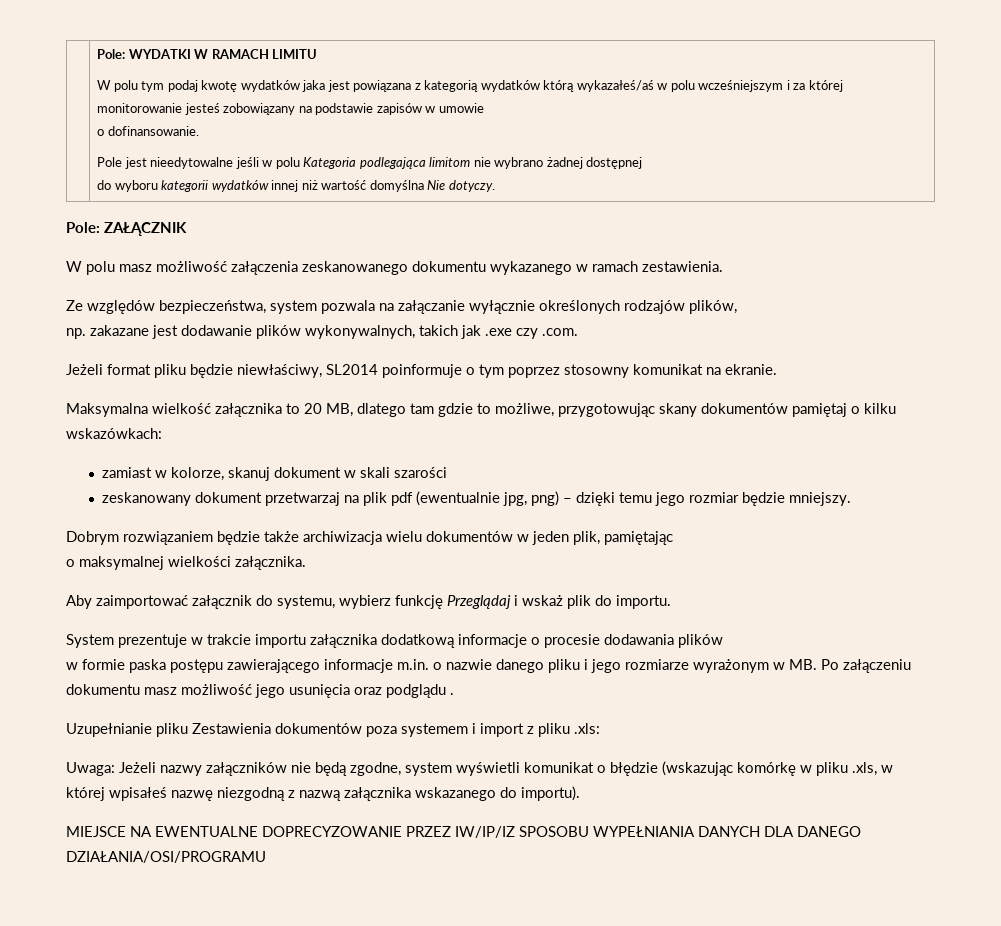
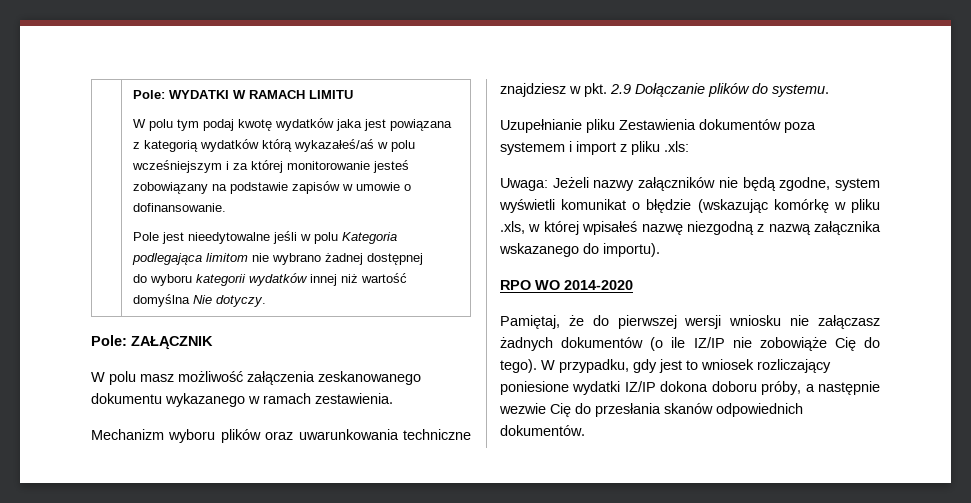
- W polu tym podaj kwotę wydatków jaka jest powiązana z kategorią wydatków którą wykazałeś/aś w polu wcześniejszym i za której monitorowanie jesteś zobowiązany na podstawie zapisów w umowie
- o dofinansowanie.
+ W polu tym podaj kwotę wydatków jaka jest powiązana z kategorią wydatków którą wykazałeś/aś w polu wcześniejszym i za której monitorowanie jesteś zobowiązany na podstawie zapisów w umowie o dofinansowanie.
- Ze względów bezpieczeństwa, system pozwala na załączanie wyłącznie określonych rodzajów plików,
- np. zakazane jest dodawanie plików wykonywalnych, takich jak .exe czy .com.
- Jeżeli format pliku będzie niewłaściwy, SL2014 poinformuje o tym poprzez stosowny komunikat na ekranie.
- Maksymalna wielkość załącznika to 20 MB, dlatego tam gdzie to możliwe, przygotowując skany dokumentów pamiętaj o kilku wskazówkach:
- zamiast w kolorze, skanuj dokument w skali szarości
- zeskanowany dokument przetwarzaj na plik pdf (ewentualnie jpg, png) – dzięki temu jego rozmiar będzie mniejszy.
- Dobrym rozwiązaniem będzie także archiwizacja wielu dokumentów w jeden plik, pamiętając
- o maksymalnej wielkości załącznika.
- Aby zaimportować załącznik do systemu, wybierz funkcję Przeglądaj i wskaż plik do importu.
- System prezentuje w trakcie importu załącznika dodatkową informacje o procesie dodawania plików
- w formie paska postępu zawierającego informacje m.in. o nazwie danego pliku i jego rozmiarze wyrażonym w MB. Po załączeniu dokumentu masz możliwość jego usunięcia oraz podglądu .
+ Mechanizm wyboru plików oraz uwarunkowania techniczne znajdziesz w pkt. 2.9 Dołączanie plików do systemu.
- MIEJSCE NA EWENTUALNE DOPRECYZOWANIE PRZEZ IW/IP/IZ SPOSOBU WYPEŁNIANIA DANYCH DLA DANEGO DZIAŁANIA/OSI/PROGRAMU
+ RPO WO 2014-2020
+ Pamiętaj, że do pierwszej wersji wniosku nie załączasz żadnych dokumentów (o ile IZ/IP nie zobowiąże Cię do tego). W przypadku, gdy jest to wniosek rozliczający poniesione wydatki IZ/IP dokona doboru próby, a następnie wezwie Cię do przesłania skanów odpowiednich dokumentów.

